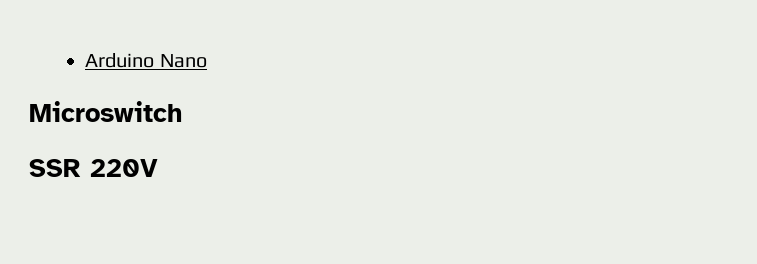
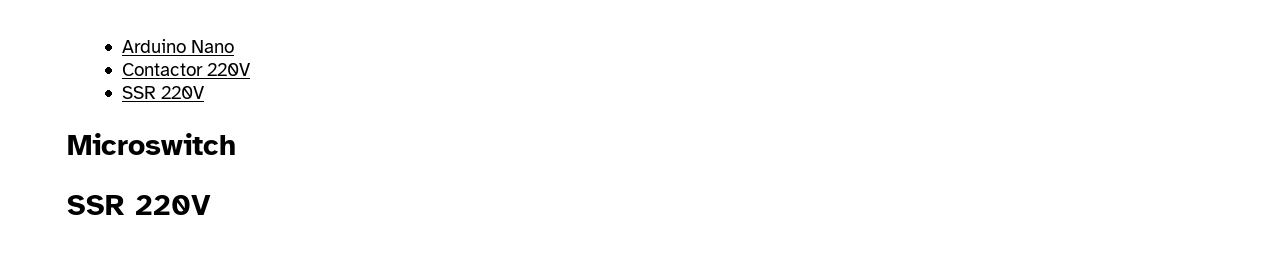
+ Contactor 220V
+ SSR 220V

